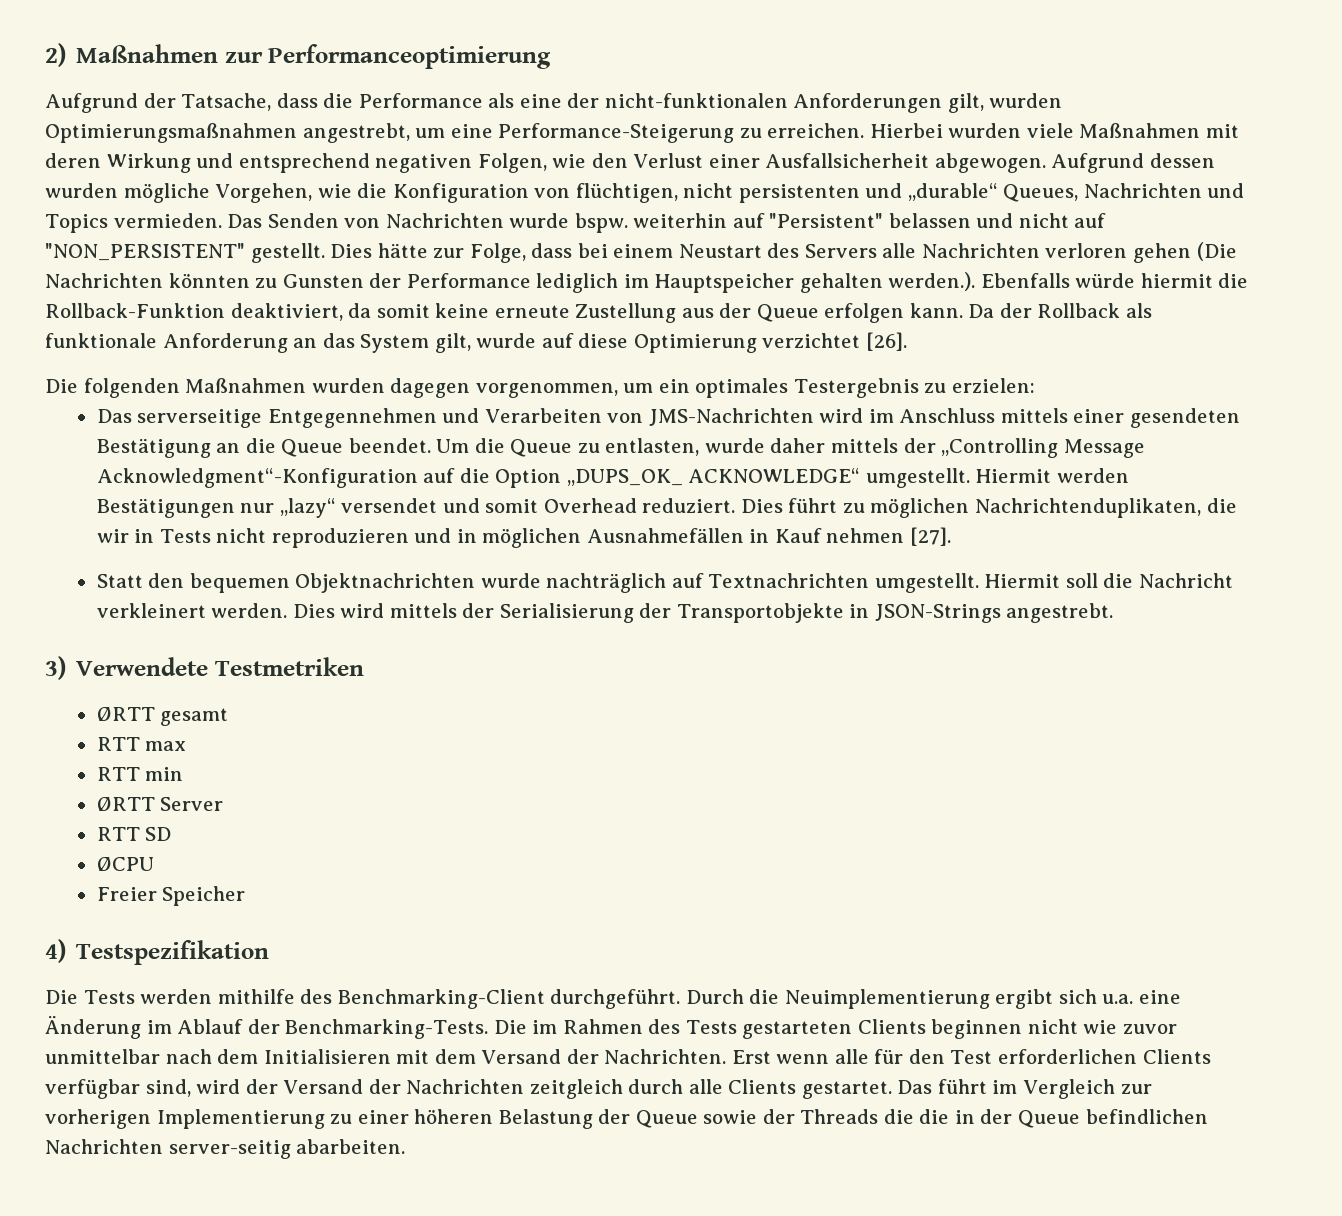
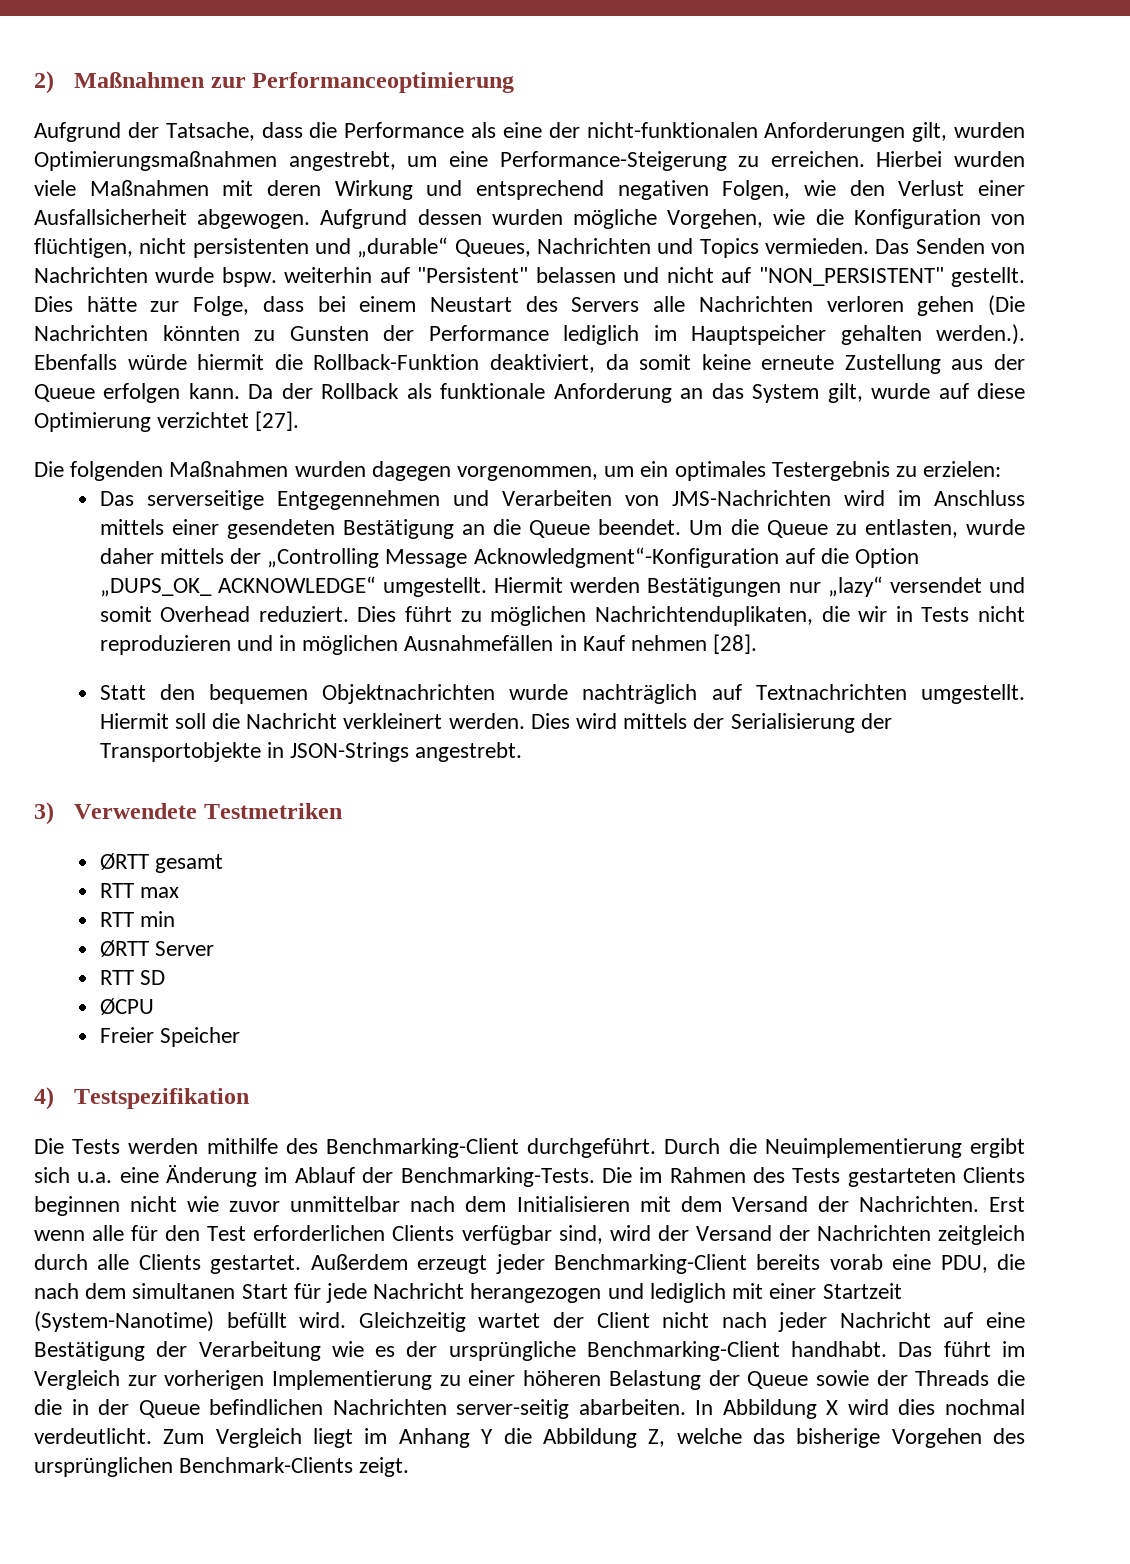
- Da der Rollback als funktionale Anforderung an das System gilt, wurde auf diese Optimierung verzichtet [26].
+ Da der Rollback als funktionale Anforderung an das System gilt, wurde auf diese Optimierung verzichtet [27].
- Dies führt zu möglichen Nachrichtenduplikaten, die wir in Tests nicht reproduzieren und in möglichen Ausnahmefällen in Kauf nehmen [27].
+ Dies führt zu möglichen Nachrichtenduplikaten, die wir in Tests nicht reproduzieren und in möglichen Ausnahmefällen in Kauf nehmen [28].
+ Außerdem erzeugt jeder Benchmarking-Client bereits vorab eine PDU, die nach dem simultanen Start für jede Nachricht herangezogen und lediglich mit einer Startzeit (System-Nanotime) befüllt wird. Gleichzeitig wartet der Client nicht nach jeder Nachricht auf eine Bestätigung der Verarbeitung wie es der ursprüngliche Benchmarking-Client handhabt.
+ In Abbildung X wird dies nochmal verdeutlicht. Zum Vergleich liegt im Anhang Y die Abbildung Z, welche das bisherige Vorgehen des ursprünglichen Benchmark-Clients zeigt.

